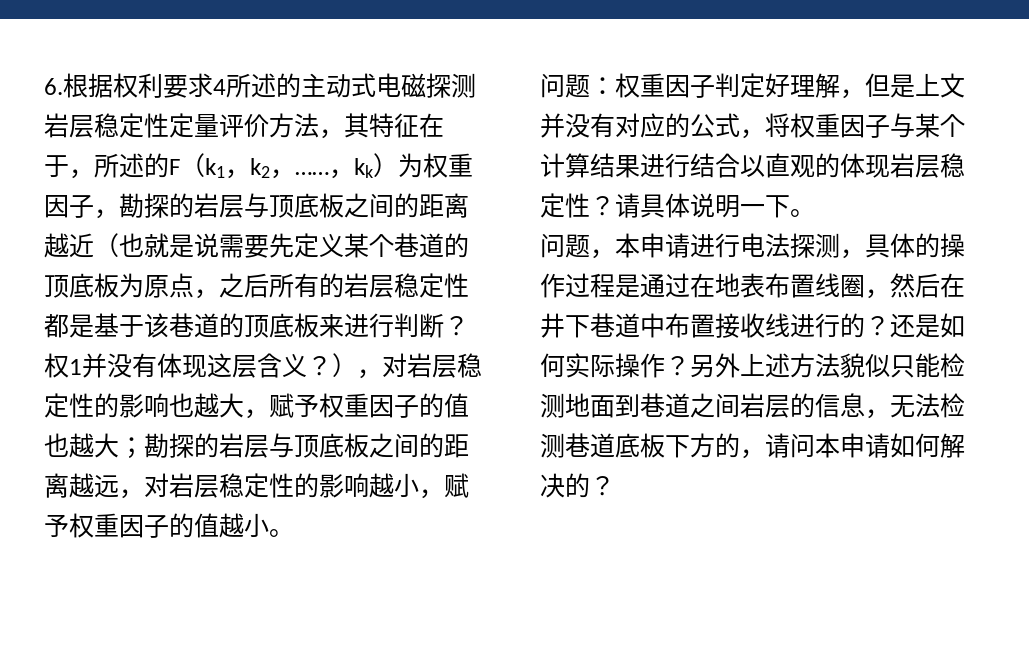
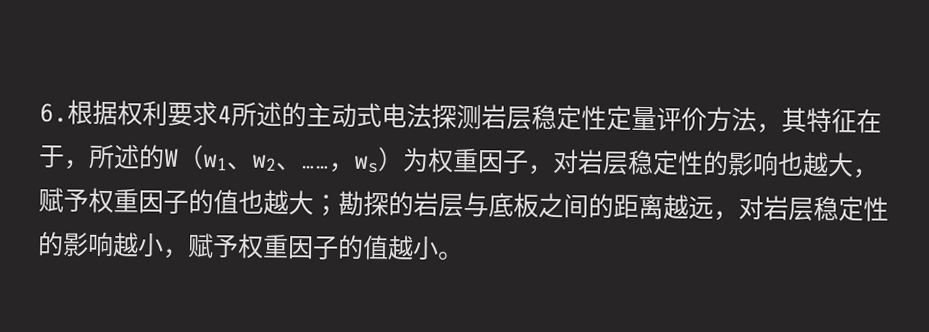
- 6.根据权利要求4所述的主动式电磁探测岩层稳定性定量评价方法，其特征在于，所述的F（k1，k2，……，kk）为权重因子，勘探的岩层与顶底板之间的距离越近（也就是说需要先定义某个巷道的顶底板为原点，之后所有的岩层稳定性都是基于该巷道的顶底板来进行判断？权1并没有体现这层含义？），对岩层稳定性的影响也越大，赋予权重因子的值也越大；勘探的岩层与顶底板之间的距离越远，对岩层稳定性的影响越小，赋予权重因子的值越小。
+ 6.根据权利要求4所述的主动式电法探测岩层稳定性定量评价方法，其特征在于，所述的W（w1、w2、……，ws）为权重因子，对岩层稳定性的影响也越大，赋予权重因子的值也越大；勘探的岩层与底板之间的距离越远，对岩层稳定性的影响越小，赋予权重因子的值越小。
- 问题：权重因子判定好理解，但是上文并没有对应的公式，将权重因子与某个计算结果进行结合以直观的体现岩层稳定性？请具体说明一下。
- 问题，本申请进行电法探测，具体的操作过程是通过在地表布置线圈，然后在井下巷道中布置接收线进行的？还是如何实际操作？另外上述方法貌似只能检测地面到巷道之间岩层的信息，无法检测巷道底板下方的，请问本申请如何解决的？

